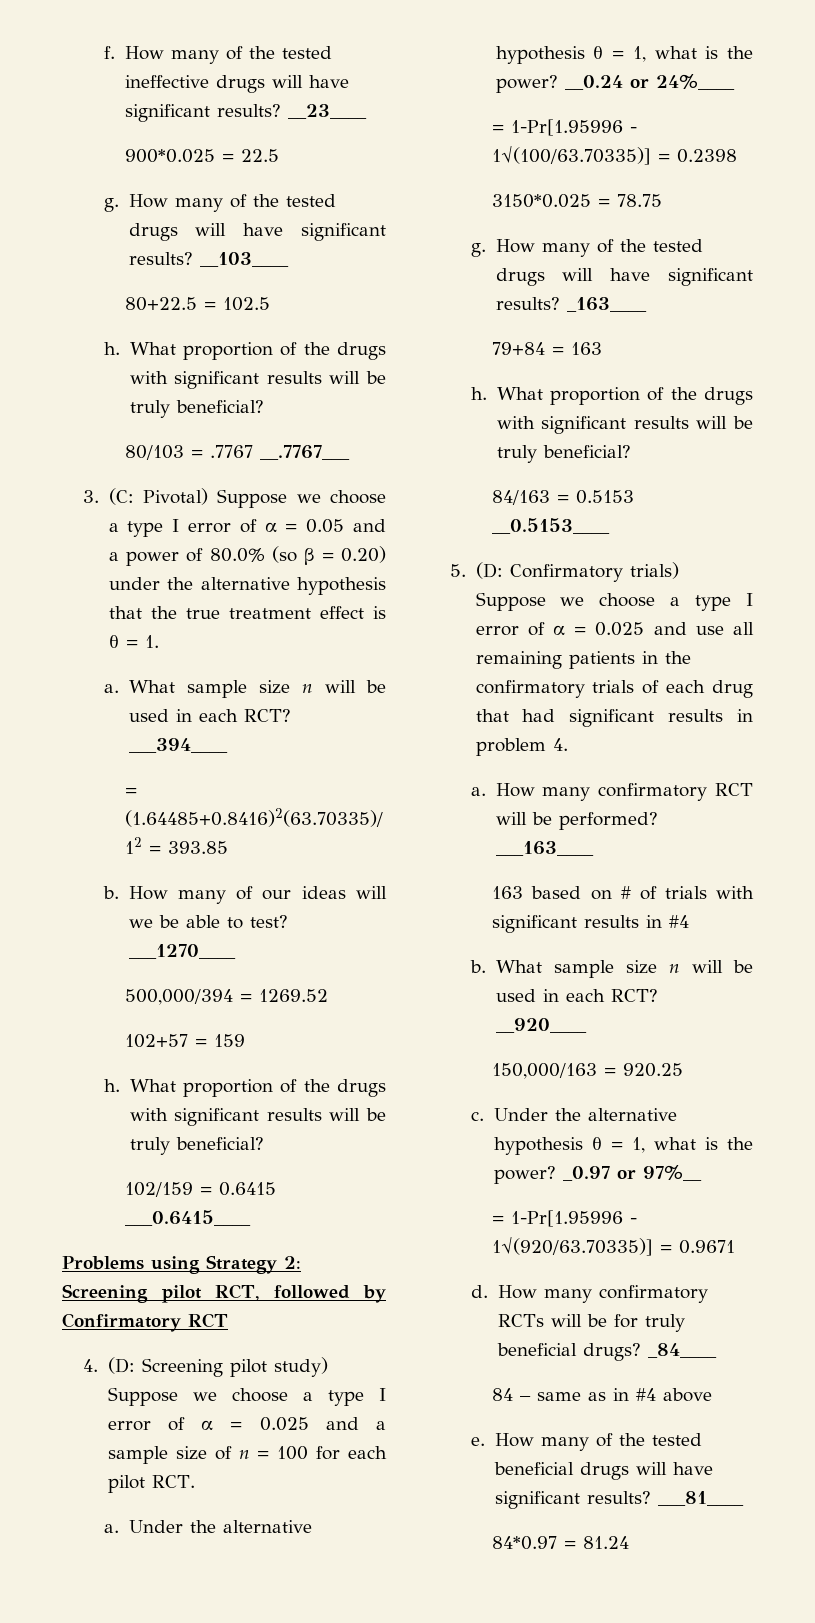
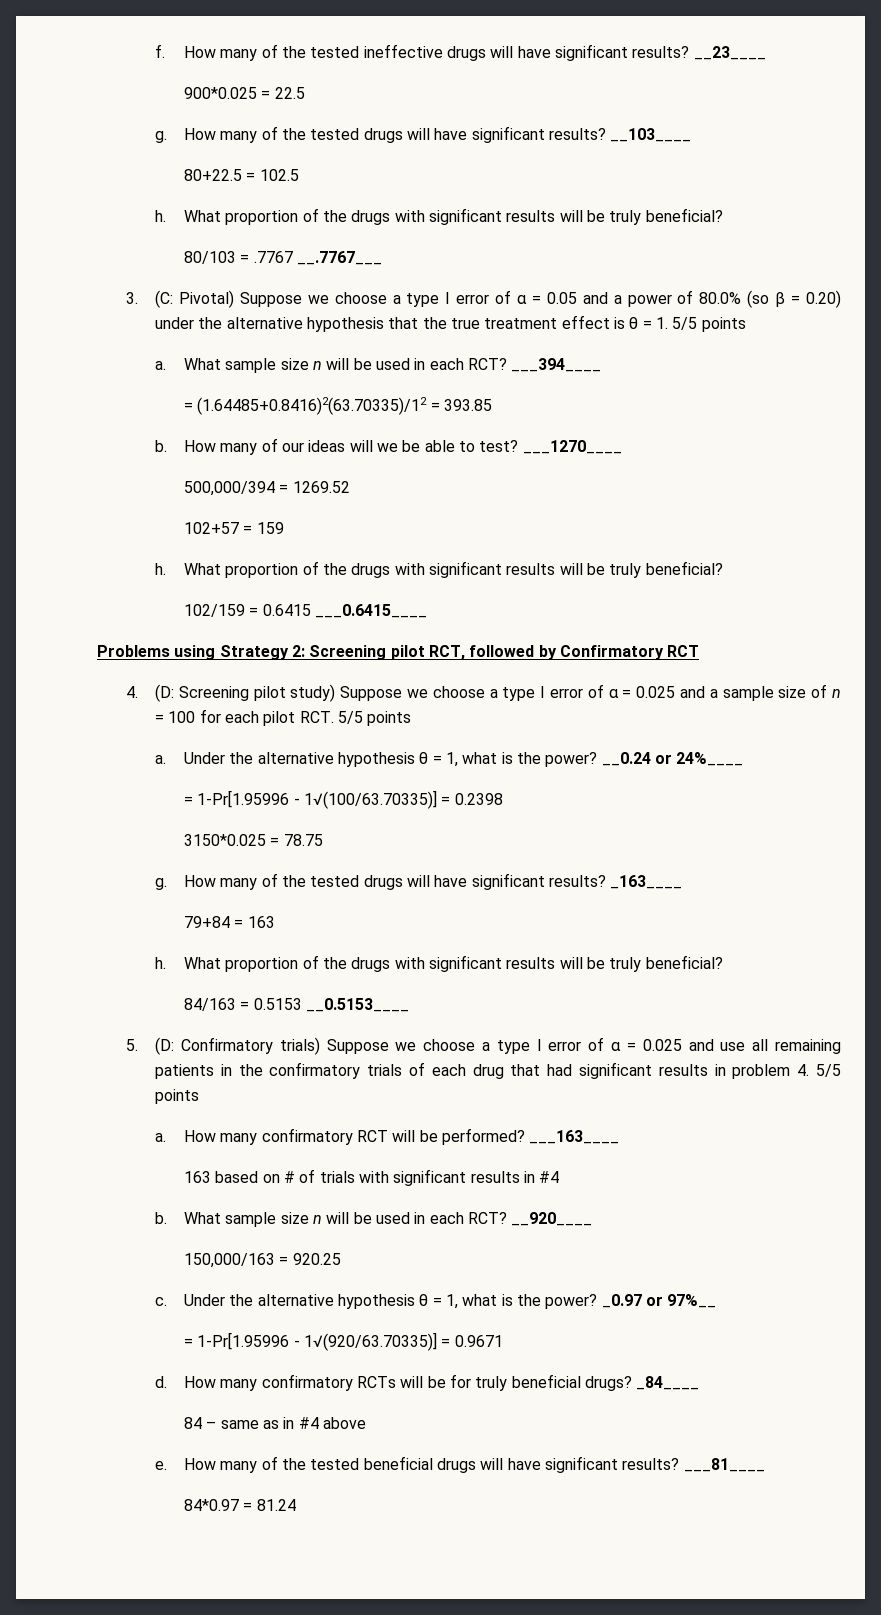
- 3. (C: Pivotal) Suppose we choose a type I error of α = 0.05 and a power of 80.0% (so β = 0.20) under the alternative hypothesis that the true treatment effect is θ = 1.
+ 3. (C: Pivotal) Suppose we choose a type I error of α = 0.05 and a power of 80.0% (so β = 0.20) under the alternative hypothesis that the true treatment effect is θ = 1. 5/5 points
- 4. (D: Screening pilot study) Suppose we choose a type I error of α = 0.025 and a sample size of n = 100 for each pilot RCT.
+ 4. (D: Screening pilot study) Suppose we choose a type I error of α = 0.025 and a sample size of n = 100 for each pilot RCT. 5/5 points
- 5. (D: Confirmatory trials) Suppose we choose a type I error of α = 0.025 and use all remaining patients in the confirmatory trials of each drug that had significant results in problem 4.
+ 5. (D: Confirmatory trials) Suppose we choose a type I error of α = 0.025 and use all remaining patients in the confirmatory trials of each drug that had significant results in problem 4. 5/5 points

